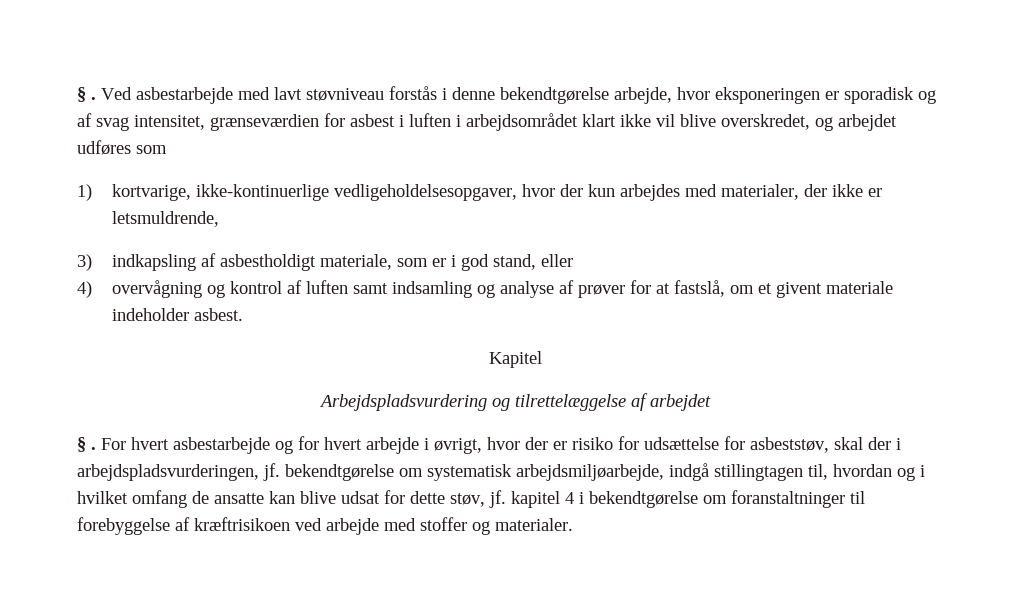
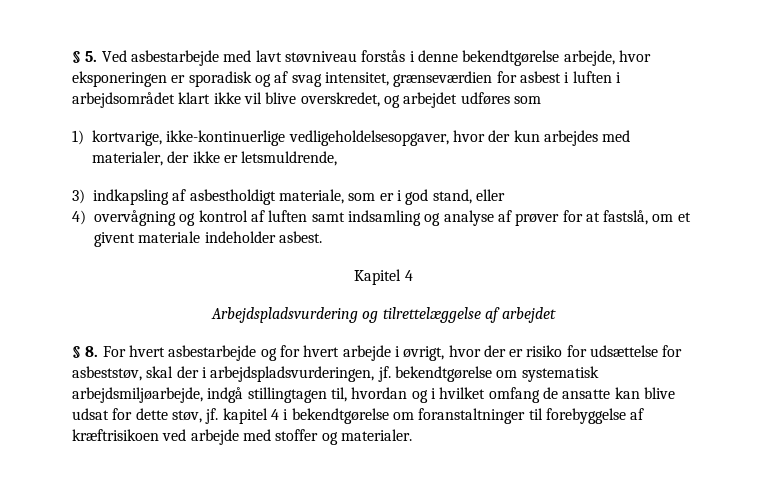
- § . Ved asbestarbejde med lavt støvniveau forstås i denne bekendtgørelse arbejde, hvor eksponeringen er sporadisk og af svag intensitet, grænseværdien for asbest i luften i arbejdsområdet klart ikke vil blive overskredet, og arbejdet udføres som
+ § 5. Ved asbestarbejde med lavt støvniveau forstås i denne bekendtgørelse arbejde, hvor eksponeringen er sporadisk og af svag intensitet, grænseværdien for asbest i luften i arbejdsområdet klart ikke vil blive overskredet, og arbejdet udføres som
- Kapitel
+ Kapitel 4
- § . For hvert asbestarbejde og for hvert arbejde i øvrigt, hvor der er risiko for udsættelse for asbeststøv, skal der i arbejdspladsvurderingen, jf. bekendtgørelse om systematisk arbejdsmiljøarbejde, indgå stillingtagen til, hvordan og i hvilket omfang de ansatte kan blive udsat for dette støv, jf. kapitel 4 i bekendtgørelse om foranstaltninger til forebyggelse af kræftrisikoen ved arbejde med stoffer og materialer.
+ § 8. For hvert asbestarbejde og for hvert arbejde i øvrigt, hvor der er risiko for udsættelse for asbeststøv, skal der i arbejdspladsvurderingen, jf. bekendtgørelse om systematisk arbejdsmiljøarbejde, indgå stillingtagen til, hvordan og i hvilket omfang de ansatte kan blive udsat for dette støv, jf. kapitel 4 i bekendtgørelse om foranstaltninger til forebyggelse af kræftrisikoen ved arbejde med stoffer og materialer.

